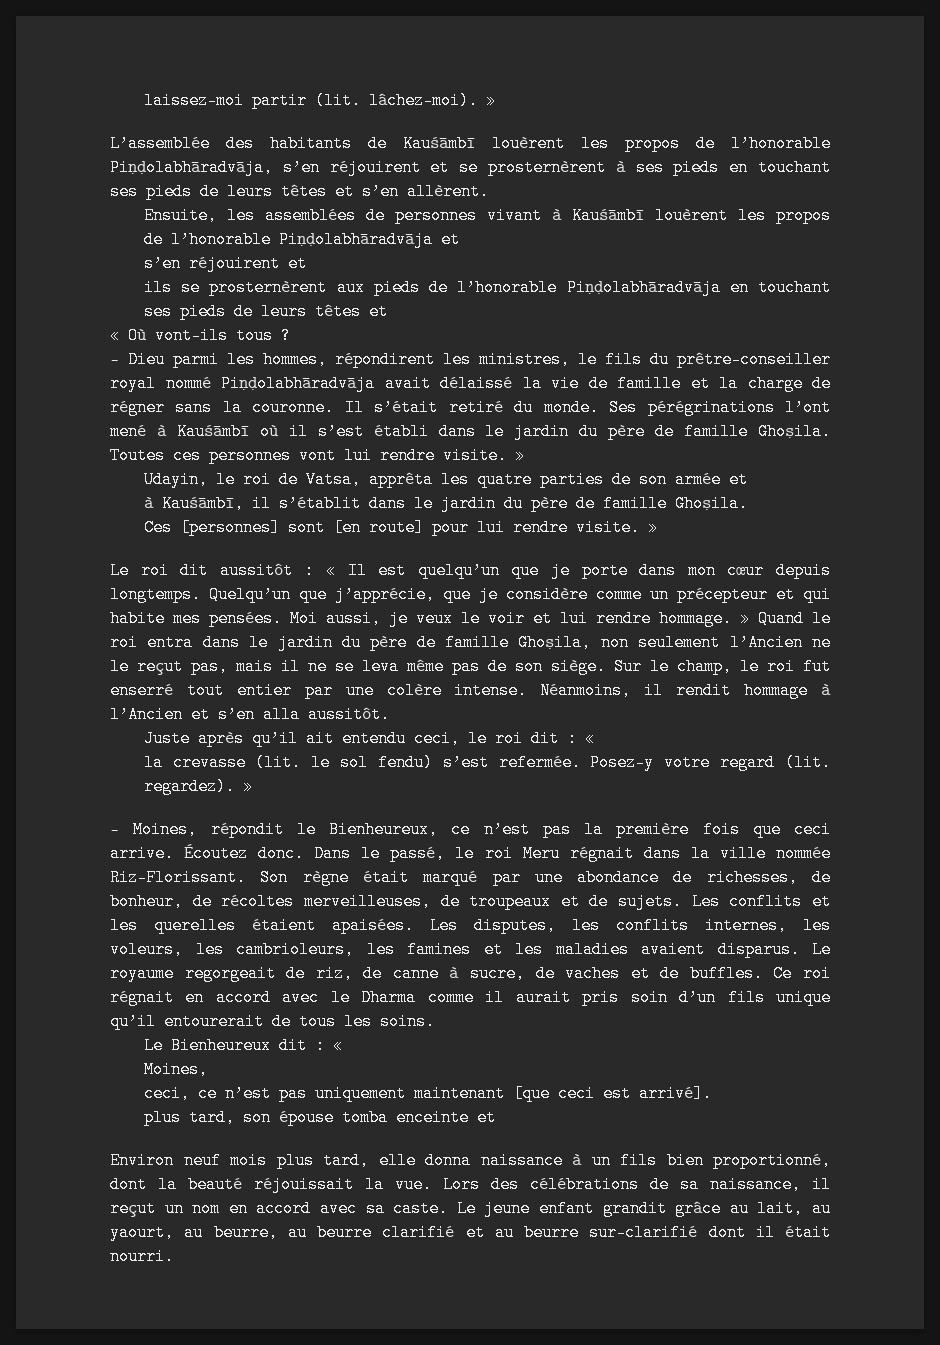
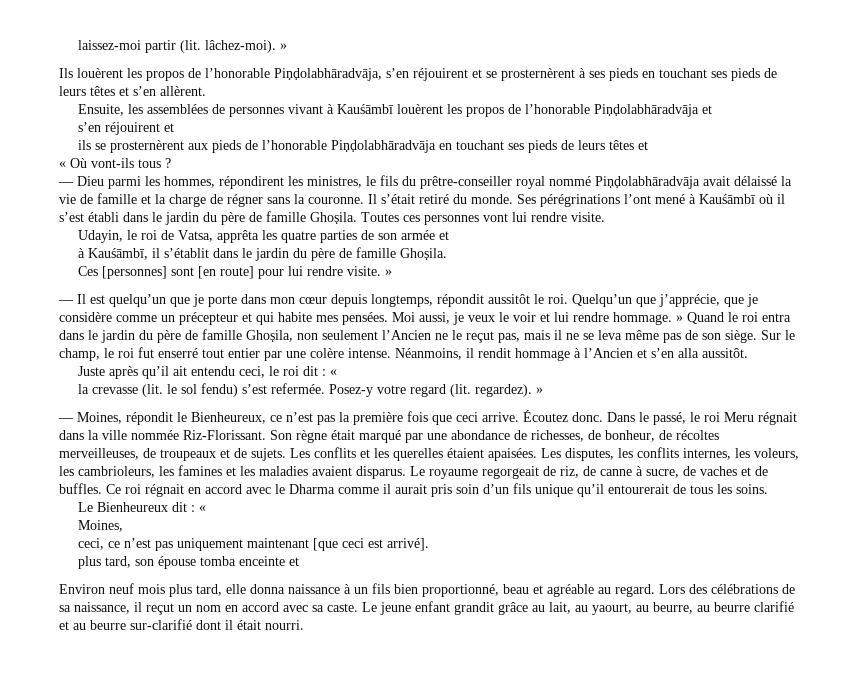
- L’assemblée des habitants de Kauśāmbī louèrent les propos de l’honorable Piṇḍolabhāradvāja, s’en réjouirent et se prosternèrent à ses pieds en touchant ses pieds de leurs têtes et s’en allèrent.
+ Ils louèrent les propos de l’honorable Piṇḍolabhāradvāja, s’en réjouirent et se prosternèrent à ses pieds en touchant ses pieds de leurs têtes et s’en allèrent.
- Toutes ces personnes vont lui rendre visite. »
+ Toutes ces personnes vont lui rendre visite.
- Le roi dit aussitôt : « Il est quelqu’un que je porte dans mon cœur depuis longtemps.
+ — Il est quelqu’un que je porte dans mon cœur depuis longtemps, répondit aussitôt le roi.
- Environ neuf mois plus tard, elle donna naissance à un fils bien proportionné, dont la beauté réjouissait la vue.
+ Environ neuf mois plus tard, elle donna naissance à un fils bien proportionné, beau et agréable au regard.

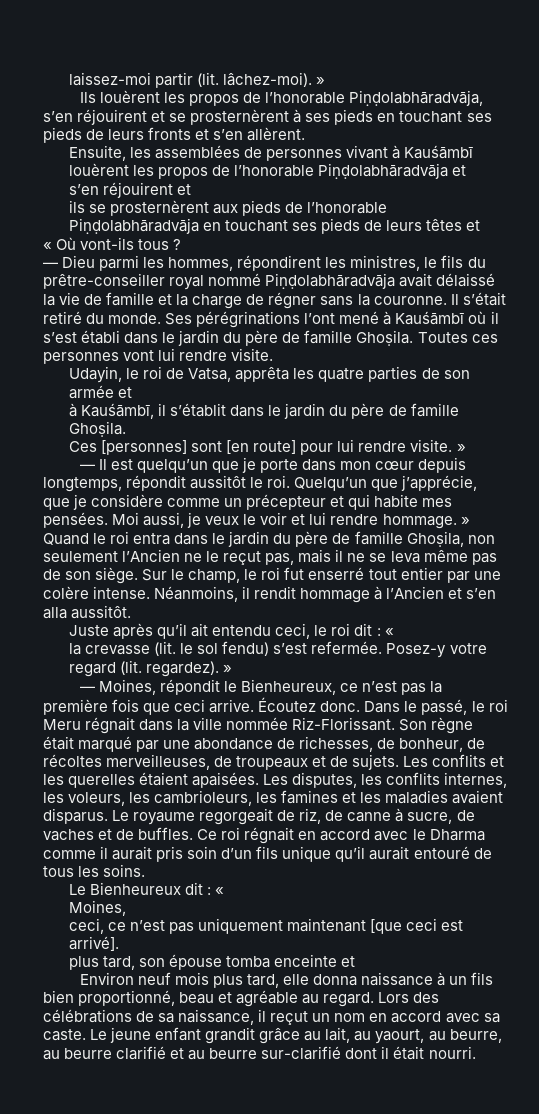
- Ils louèrent les propos de l’honorable Piṇḍolabhāradvāja, s’en réjouirent et se prosternèrent à ses pieds en touchant ses pieds de leurs têtes et s’en allèrent.
+ Ils louèrent les propos de l’honorable Piṇḍolabhāradvāja, s’en réjouirent et se prosternèrent à ses pieds en touchant ses pieds de leurs fronts et s’en allèrent.
- Ce roi régnait en accord avec le Dharma comme il aurait pris soin d’un fils unique qu’il entourerait de tous les soins.
+ Ce roi régnait en accord avec le Dharma comme il aurait pris soin d’un fils unique qu’il aurait entouré de tous les soins.

